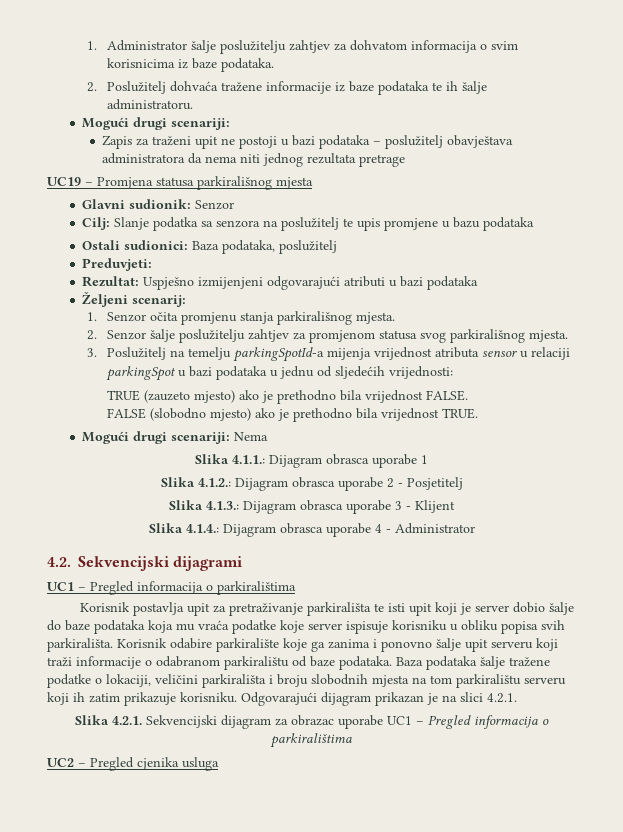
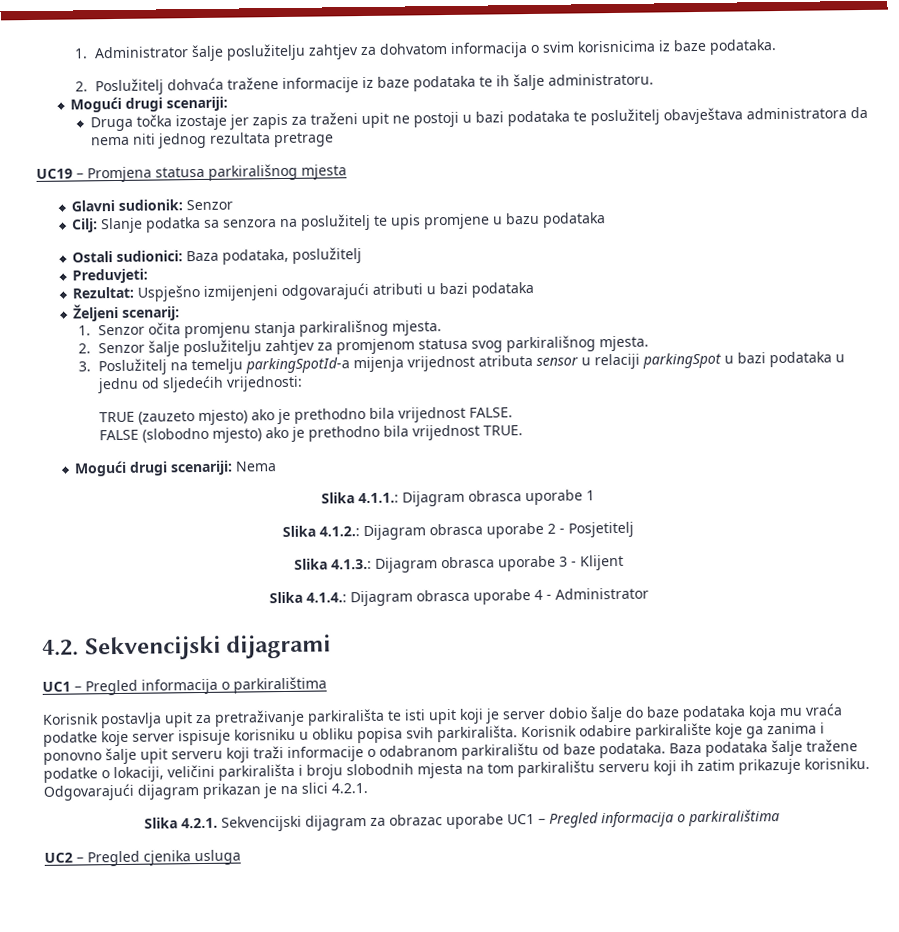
- Zapis za traženi upit ne postoji u bazi podataka – poslužitelj obavještava administratora da nema niti jednog rezultata pretrage
+ Druga točka izostaje jer zapis za traženi upit ne postoji u bazi podataka te poslužitelj obavještava administratora da nema niti jednog rezultata pretrage

